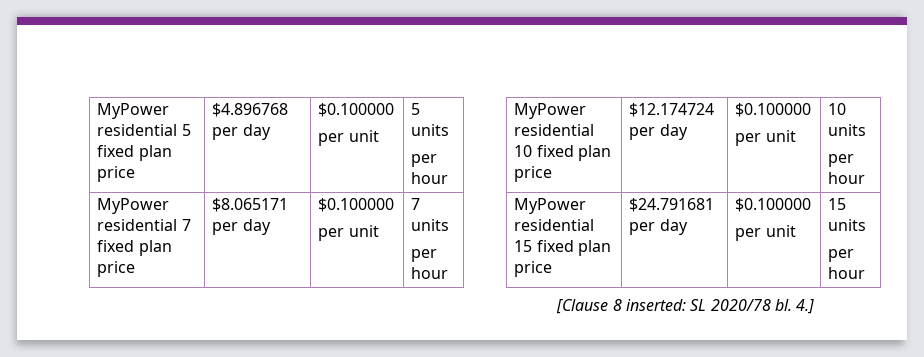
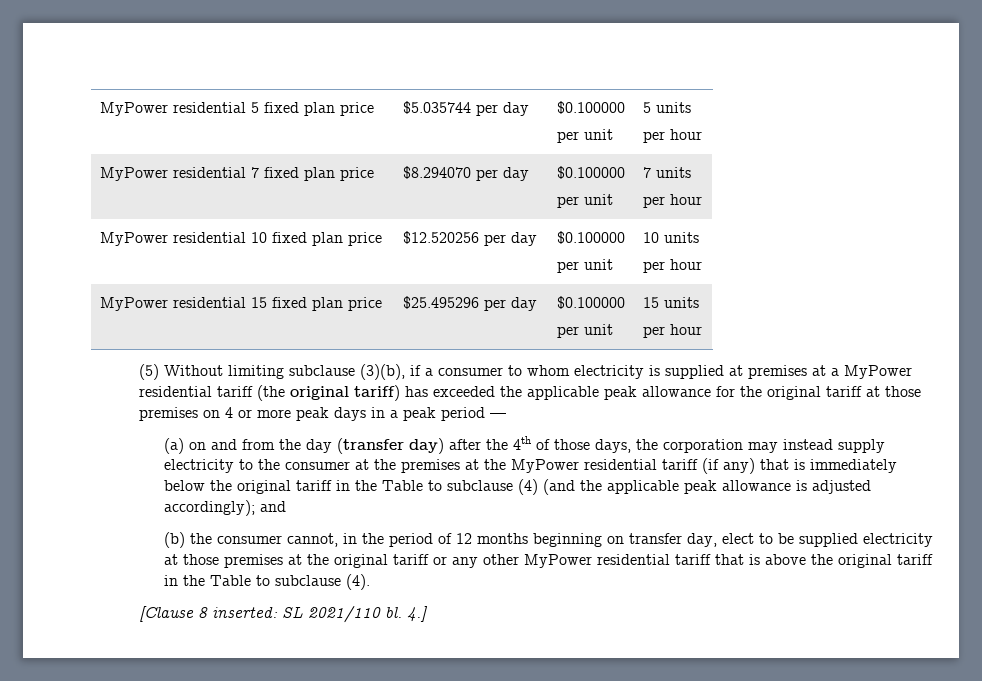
- MyPower residential 5 fixed plan price | $4.896768 per day | $0.100000
+ MyPower residential 5 fixed plan price | $5.035744 per day | $0.100000
- MyPower residential 7 fixed plan price | $8.065171 per day | $0.100000
+ MyPower residential 7 fixed plan price | $8.294070 per day | $0.100000
- MyPower residential 10 fixed plan price | $12.174724 per day | $0.100000
+ MyPower residential 10 fixed plan price | $12.520256 per day | $0.100000
- MyPower residential 15 fixed plan price | $24.791681 per day | $0.100000
+ MyPower residential 15 fixed plan price | $25.495296 per day | $0.100000
+ (5) Without limiting subclause (3)(b), if a consumer to whom electricity is supplied at premises at a MyPower residential tariff (the original tariff) has exceeded the applicable peak allowance for the original tariff at those premises on 4 or more peak days in a peak period —
+ (a) on and from the day (transfer day) after the 4th of those days, the corporation may instead supply electricity to the consumer at the premises at the MyPower residential tariff (if any) that is immediately below the original tariff in the Table to subclause (4) (and the applicable peak allowance is adjusted accordingly); and
+ (b) the consumer cannot, in the period of 12 months beginning on transfer day, elect to be supplied electricity at those premises at the original tariff or any other MyPower residential tariff that is above the original tariff in the Table to subclause (4).
- [Clause 8 inserted: SL 2020/78 bl.
+ [Clause 8 inserted: SL 2021/110 bl.

